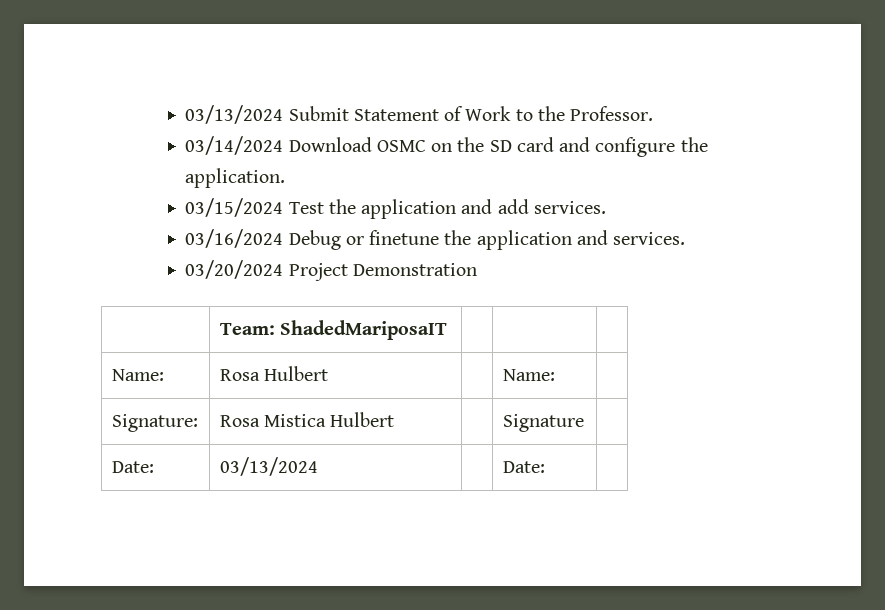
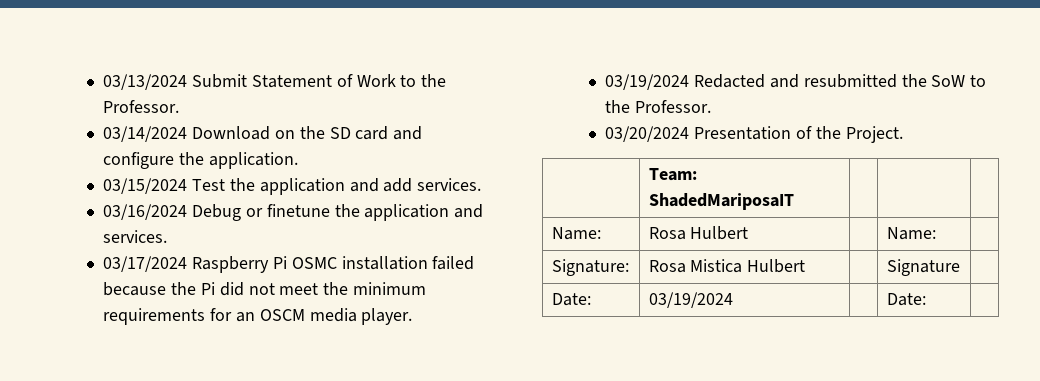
- 03/14/2024 Download OSMC on the SD card and configure the application.
+ 03/14/2024 Download on the SD card and configure the application.
- 03/20/2024 Project Demonstration
+ 03/17/2024 Raspberry Pi OSMC installation failed because the Pi did not meet the minimum requirements for an OSCM media player.
+ 03/19/2024 Redacted and resubmitted the SoW to the Professor.
+ 03/20/2024 Presentation of the Project.
- Date: | 03/13/2024 | | Date: |
+ Date: | 03/19/2024 | | Date: |

